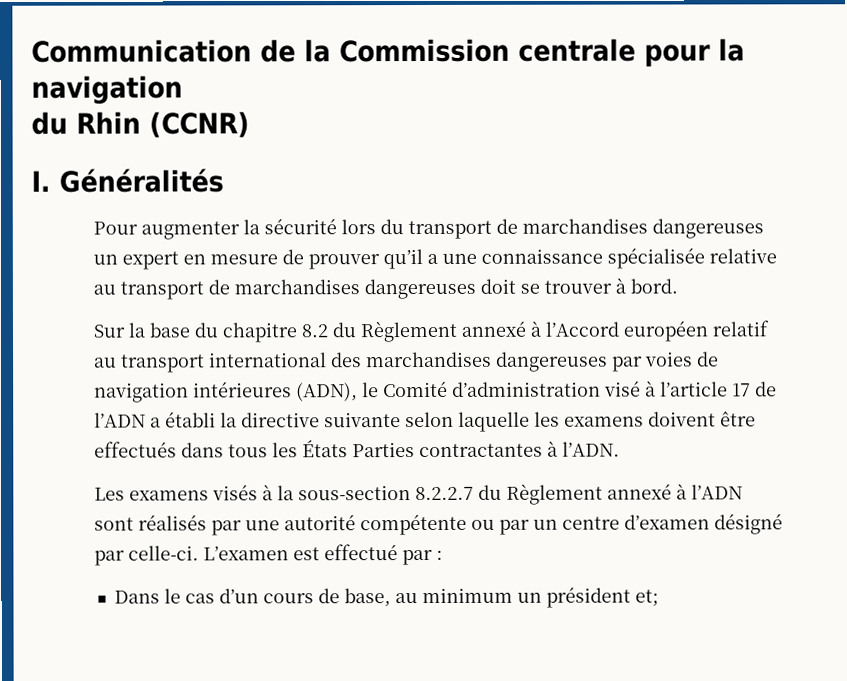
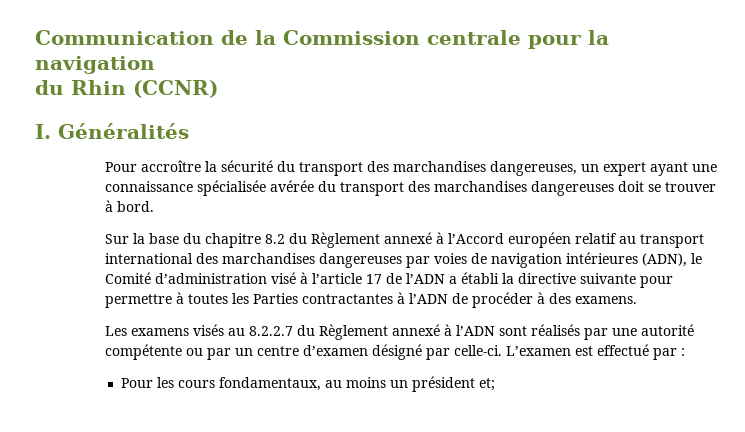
- Pour augmenter la sécurité lors du transport de marchandises dangereuses un expert en mesure de prouver qu’il a une connaissance spécialisée relative au transport de marchandises dangereuses doit se trouver à bord.
+ Pour accroître la sécurité du transport des marchandises dangereuses, un expert ayant une connaissance spécialisée avérée du transport des marchandises dangereuses doit se trouver à bord.
- Sur la base du chapitre 8.2 du Règlement annexé à l’Accord européen relatif au transport international des marchandises dangereuses par voies de navigation intérieures (ADN), le Comité d’administration visé à l’article 17 de l’ADN a établi la directive suivante selon laquelle les examens doivent être effectués dans tous les États Parties contractantes à l’ADN.
+ Sur la base du chapitre 8.2 du Règlement annexé à l’Accord européen relatif au transport international des marchandises dangereuses par voies de navigation intérieures (ADN), le Comité d’administration visé à l’article 17 de l’ADN a établi la directive suivante pour permettre à toutes les Parties contractantes à l’ADN de procéder à des examens.
- Les examens visés à la sous-section 8.2.2.7 du Règlement annexé à l’ADN sont réalisés par une autorité compétente ou par un centre d’examen désigné par celle-ci.
+ Les examens visés au 8.2.2.7 du Règlement annexé à l’ADN sont réalisés par une autorité compétente ou par un centre d’examen désigné par celle-ci.
- Dans le cas d’un cours de base, au minimum un président et;
+ Pour les cours fondamentaux, au moins un président et;

